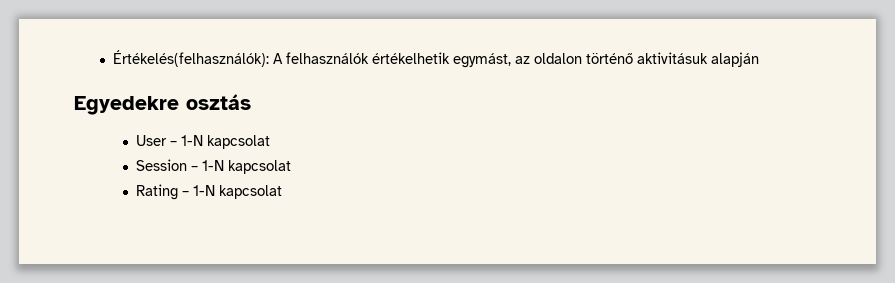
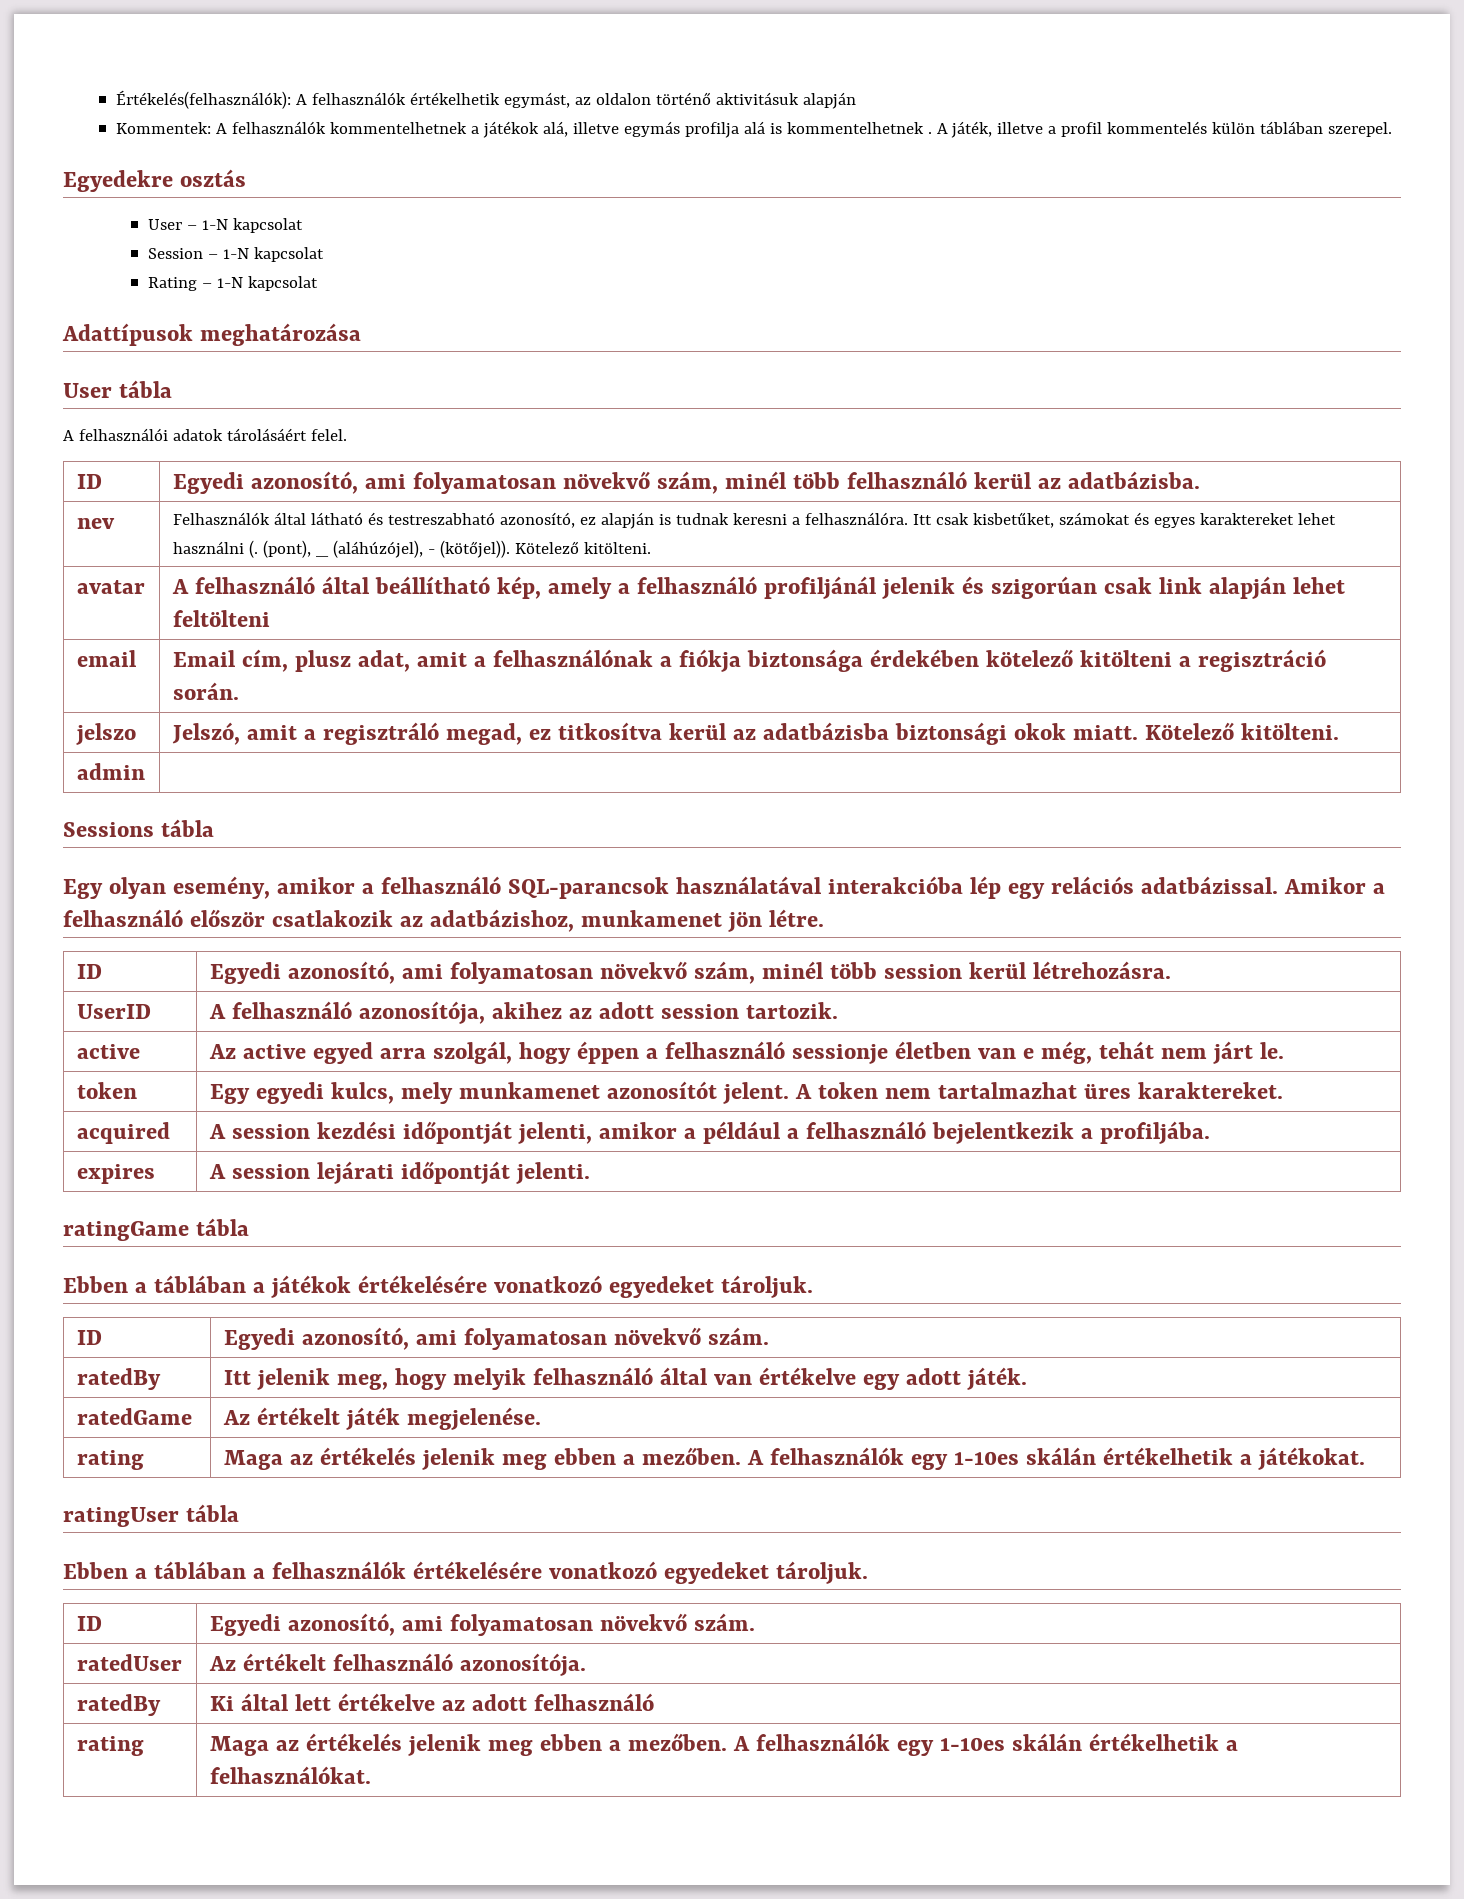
+ Kommentek: A felhasználók kommentelhetnek a játékok alá, illetve egymás profilja alá is kommentelhetnek . A játék, illetve a profil kommentelés külön táblában szerepel.
+ Adattípusok meghatározása
+ User tábla
+ A felhasználói adatok tárolásáért felel.
+ ID | Egyedi azonosító, ami folyamatosan növekvő szám, minél több felhasználó kerül az adatbázisba.
+ nev | Felhasználók által látható és testreszabható azonosító, ez alapján is tudnak keresni a felhasználóra. Itt csak kisbetűket, számokat és egyes karaktereket lehet használni (. (pont), _ (aláhúzójel), - (kötőjel)). Kötelező kitölteni.
+ avatar | A felhasználó által beállítható kép, amely a felhasználó profiljánál jelenik és szigorúan csak link alapján lehet feltölteni
+ email | Email cím, plusz adat, amit a felhasználónak a fiókja biztonsága érdekében kötelező kitölteni a regisztráció során.
+ jelszo | Jelszó, amit a regisztráló megad, ez titkosítva kerül az adatbázisba biztonsági okok miatt. Kötelező kitölteni.
+ admin |
+ Sessions tábla
+ Egy olyan esemény, amikor a felhasználó SQL-parancsok használatával interakcióba lép egy relációs adatbázissal. Amikor a felhasználó először csatlakozik az adatbázishoz, munkamenet jön létre.
+ ID | Egyedi azonosító, ami folyamatosan növekvő szám, minél több session kerül létrehozásra.
+ UserID | A felhasználó azonosítója, akihez az adott session tartozik.
+ active | Az active egyed arra szolgál, hogy éppen a felhasználó sessionje életben van e még, tehát nem járt le.
+ token | Egy egyedi kulcs, mely munkamenet azonosítót jelent. A token nem tartalmazhat üres karaktereket.
+ acquired | A session kezdési időpontját jelenti, amikor a például a felhasználó bejelentkezik a profiljába.
+ expires | A session lejárati időpontját jelenti.
+ ratingGame tábla
+ Ebben a táblában a játékok értékelésére vonatkozó egyedeket tároljuk.
+ ID | Egyedi azonosító, ami folyamatosan növekvő szám.
+ ratedBy | Itt jelenik meg, hogy melyik felhasználó által van értékelve egy adott játék.
+ ratedGame | Az értékelt játék megjelenése.
+ rating | Maga az értékelés jelenik meg ebben a mezőben. A felhasználók egy 1-10es skálán értékelhetik a játékokat.
+ ratingUser tábla
+ Ebben a táblában a felhasználók értékelésére vonatkozó egyedeket tároljuk.
+ ID | Egyedi azonosító, ami folyamatosan növekvő szám.
+ ratedUser | Az értékelt felhasználó azonosítója.
+ ratedBy | Ki által lett értékelve az adott felhasználó
+ rating | Maga az értékelés jelenik meg ebben a mezőben. A felhasználók egy 1-10es skálán értékelhetik a felhasználókat.

